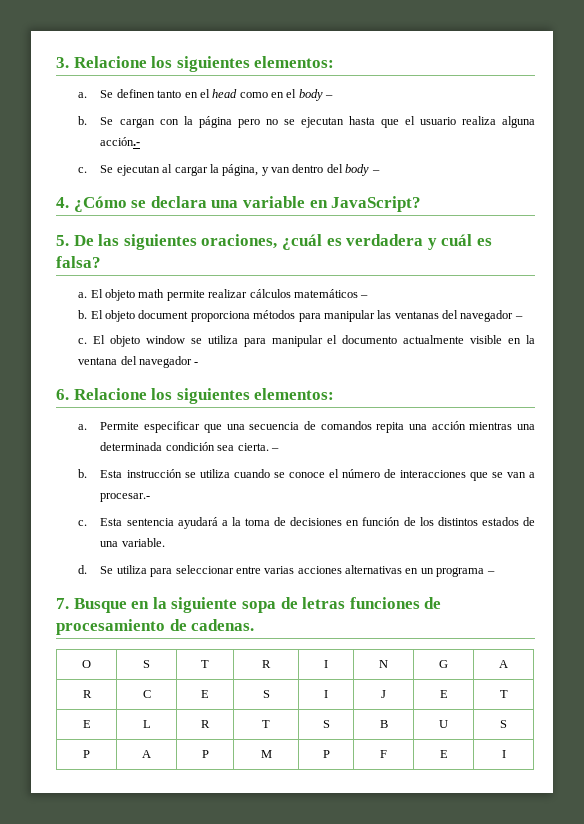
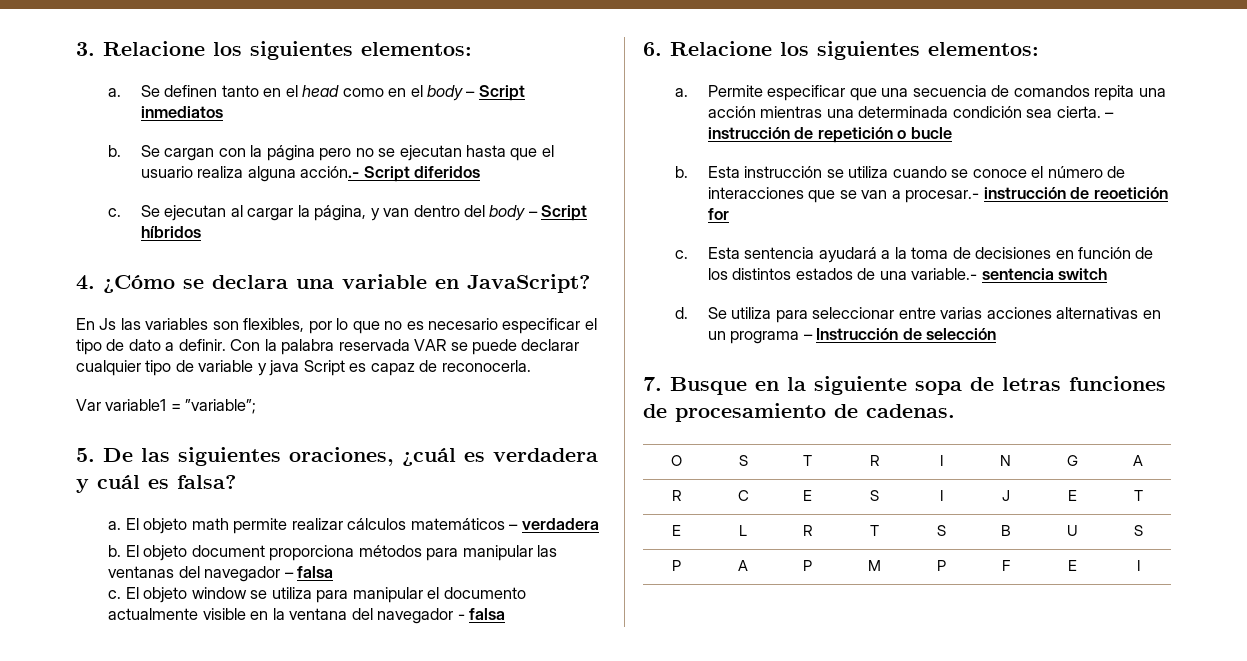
- Se definen tanto en el head como en el body –
+ Se definen tanto en el head como en el body – Script inmediatos
- Se cargan con la página pero no se ejecutan hasta que el usuario realiza alguna acción.-
+ Se cargan con la página pero no se ejecutan hasta que el usuario realiza alguna acción.- Script diferidos
- Se ejecutan al cargar la página, y van dentro del body –
+ Se ejecutan al cargar la página, y van dentro del body – Script híbridos
+ En Js las variables son flexibles, por lo que no es necesario especificar el tipo de dato a definir. Con la palabra reservada VAR se puede declarar cualquier tipo de variable y java Script es capaz de reconocerla.
+ Var variable1 = ”variable”;
- El objeto math permite realizar cálculos matemáticos –
+ El objeto math permite realizar cálculos matemáticos – verdadera
- El objeto document proporciona métodos para manipular las ventanas del navegador –
+ El objeto document proporciona métodos para manipular las ventanas del navegador – falsa
- El objeto window se utiliza para manipular el documento actualmente visible en la ventana del navegador -
+ El objeto window se utiliza para manipular el documento actualmente visible en la ventana del navegador - falsa
- Permite especificar que una secuencia de comandos repita una acción mientras una determinada condición sea cierta. –
+ Permite especificar que una secuencia de comandos repita una acción mientras una determinada condición sea cierta. – instrucción de repetición o bucle
- Esta instrucción se utiliza cuando se conoce el número de interacciones que se van a procesar.-
+ Esta instrucción se utiliza cuando se conoce el número de interacciones que se van a procesar.- instrucción de reoetición for
- Esta sentencia ayudará a la toma de decisiones en función de los distintos estados de una variable.
+ Esta sentencia ayudará a la toma de decisiones en función de los distintos estados de una variable.- sentencia switch
- Se utiliza para seleccionar entre varias acciones alternativas en un programa –
+ Se utiliza para seleccionar entre varias acciones alternativas en un programa – Instrucción de selección

